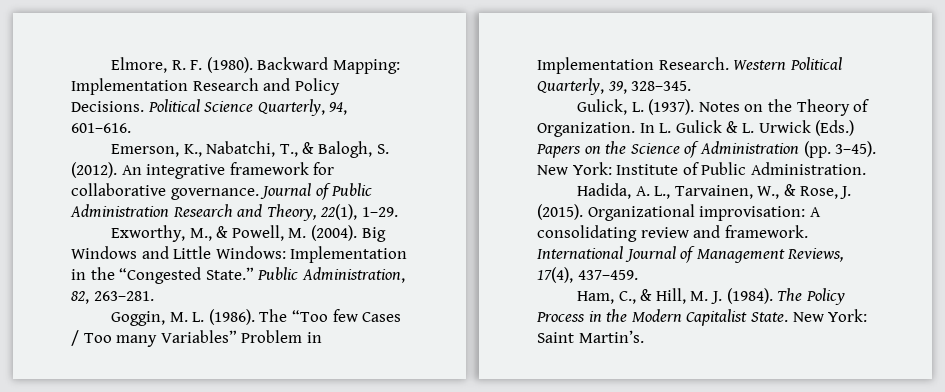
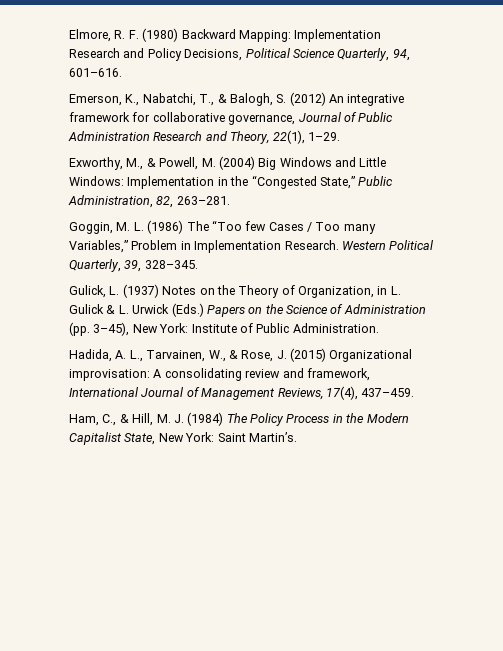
- Elmore, R. F. (1980). Backward Mapping: Implementation Research and Policy Decisions. Political Science Quarterly, 94, 601–616.
+ Elmore, R. F. (1980) Backward Mapping: Implementation Research and Policy Decisions, Political Science Quarterly, 94, 601–616.
- Emerson, K., Nabatchi, T., & Balogh, S. (2012). An integrative framework for collaborative governance. Journal of Public Administration Research and Theory, 22(1), 1–29.
+ Emerson, K., Nabatchi, T., & Balogh, S. (2012) An integrative framework for collaborative governance, Journal of Public Administration Research and Theory, 22(1), 1–29.
- Exworthy, M., & Powell, M. (2004). Big Windows and Little Windows: Implementation in the “Congested State.” Public Administration, 82, 263–281.
+ Exworthy, M., & Powell, M. (2004) Big Windows and Little Windows: Implementation in the “Congested State,” Public Administration, 82, 263–281.
- Goggin, M. L. (1986). The “Too few Cases / Too many Variables” Problem in Implementation Research.
+ Goggin, M. L. (1986) The “Too few Cases / Too many Variables,” Problem in Implementation Research.
- Gulick, L. (1937). Notes on the Theory of Organization. In L. Gulick & L. Urwick (Eds.) Papers on the Science of Administration (pp. 3–45). New York: Institute of Public Administration.
+ Gulick, L. (1937) Notes on the Theory of Organization, in L. Gulick & L. Urwick (Eds.) Papers on the Science of Administration (pp. 3–45), New York: Institute of Public Administration.
- Hadida, A. L., Tarvainen, W., & Rose, J. (2015). Organizational improvisation: A consolidating review and framework. International Journal of Management Reviews, 17(4), 437–459.
+ Hadida, A. L., Tarvainen, W., & Rose, J. (2015) Organizational improvisation: A consolidating review and framework, International Journal of Management Reviews, 17(4), 437–459.
- Ham, C., & Hill, M. J. (1984). The Policy Process in the Modern Capitalist State. New York: Saint Martin’s.
+ Ham, C., & Hill, M. J. (1984) The Policy Process in the Modern Capitalist State, New York: Saint Martin’s.

